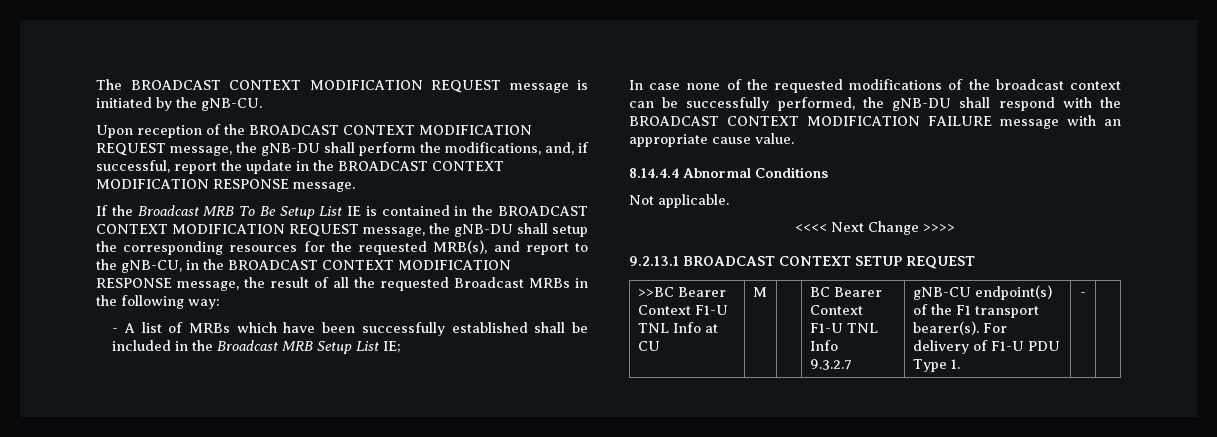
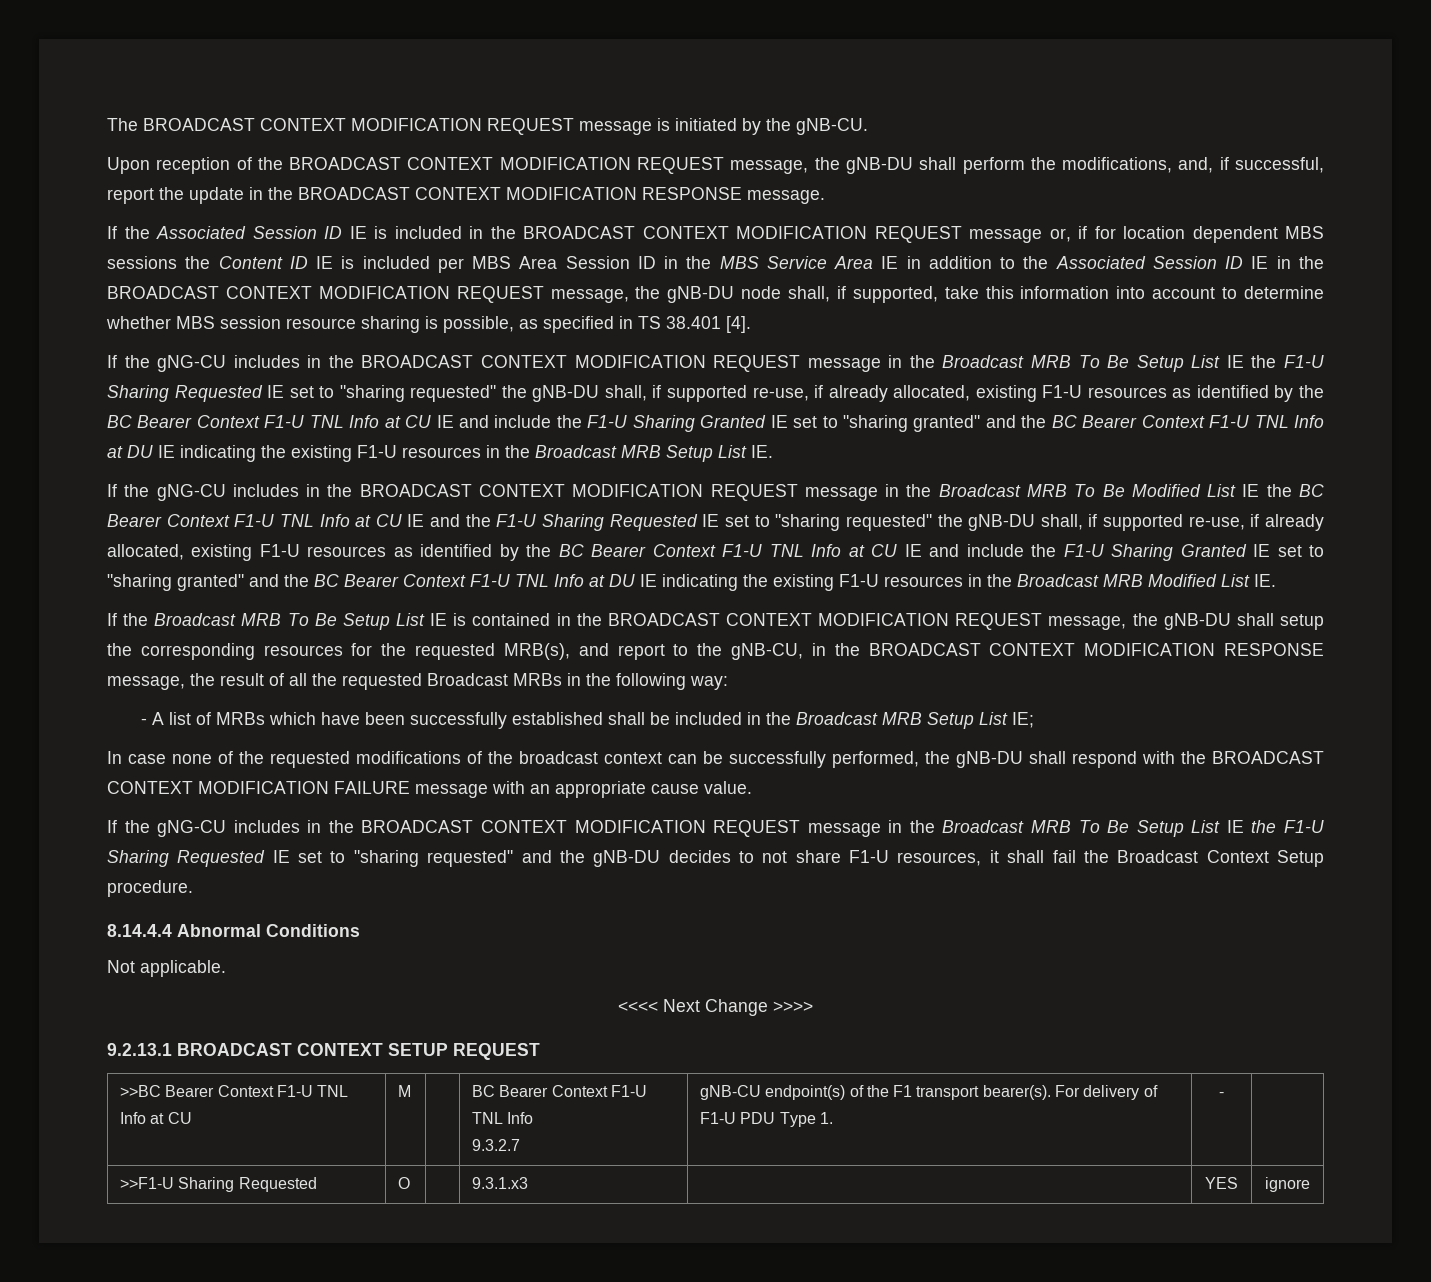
+ If the Associated Session ID IE is included in the BROADCAST CONTEXT MODIFICATION REQUEST message or, if for location dependent MBS sessions the Content ID IE is included per MBS Area Session ID in the MBS Service Area IE in addition to the Associated Session ID IE in the BROADCAST CONTEXT MODIFICATION REQUEST message, the gNB-DU node shall, if supported, take this information into account to determine whether MBS session resource sharing is possible, as specified in TS 38.401 [4].
+ If the gNG-CU includes in the BROADCAST CONTEXT MODIFICATION REQUEST message in the Broadcast MRB To Be Setup List IE the F1-U Sharing Requested IE set to "sharing requested" the gNB-DU shall, if supported re-use, if already allocated, existing F1-U resources as identified by the BC Bearer Context F1-U TNL Info at CU IE and include the F1-U Sharing Granted IE set to "sharing granted" and the BC Bearer Context F1-U TNL Info at DU IE indicating the existing F1-U resources in the Broadcast MRB Setup List IE.
+ If the gNG-CU includes in the BROADCAST CONTEXT MODIFICATION REQUEST message in the Broadcast MRB To Be Modified List IE the BC Bearer Context F1-U TNL Info at CU IE and the F1-U Sharing Requested IE set to "sharing requested" the gNB-DU shall, if supported re-use, if already allocated, existing F1-U resources as identified by the BC Bearer Context F1-U TNL Info at CU IE and include the F1-U Sharing Granted IE set to "sharing granted" and the BC Bearer Context F1-U TNL Info at DU IE indicating the existing F1-U resources in the Broadcast MRB Modified List IE.
+ If the gNG-CU includes in the BROADCAST CONTEXT MODIFICATION REQUEST message in the Broadcast MRB To Be Setup List IE the F1-U Sharing Requested IE set to "sharing requested" and the gNB-DU decides to not share F1-U resources, it shall fail the Broadcast Context Setup procedure.
+ >>F1-U Sharing Requested | O | | 9.3.1.x3 | | YES | ignore

